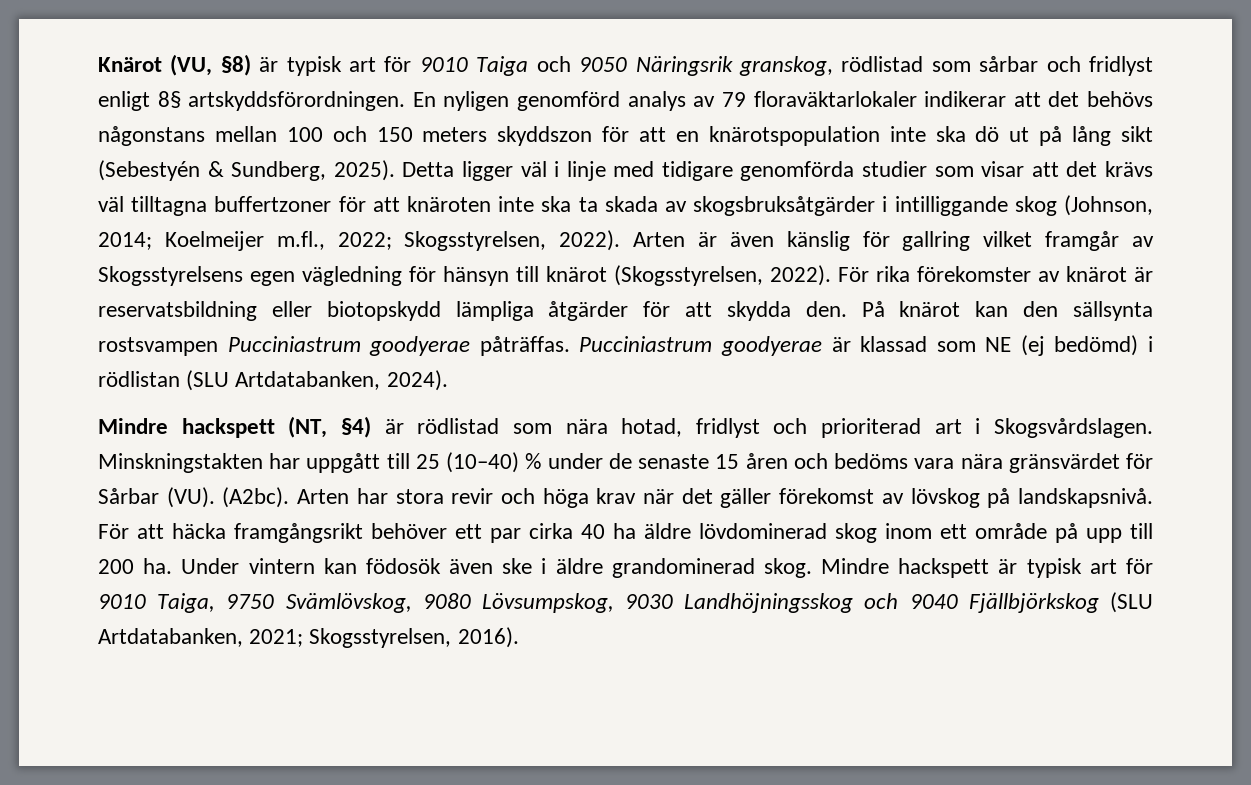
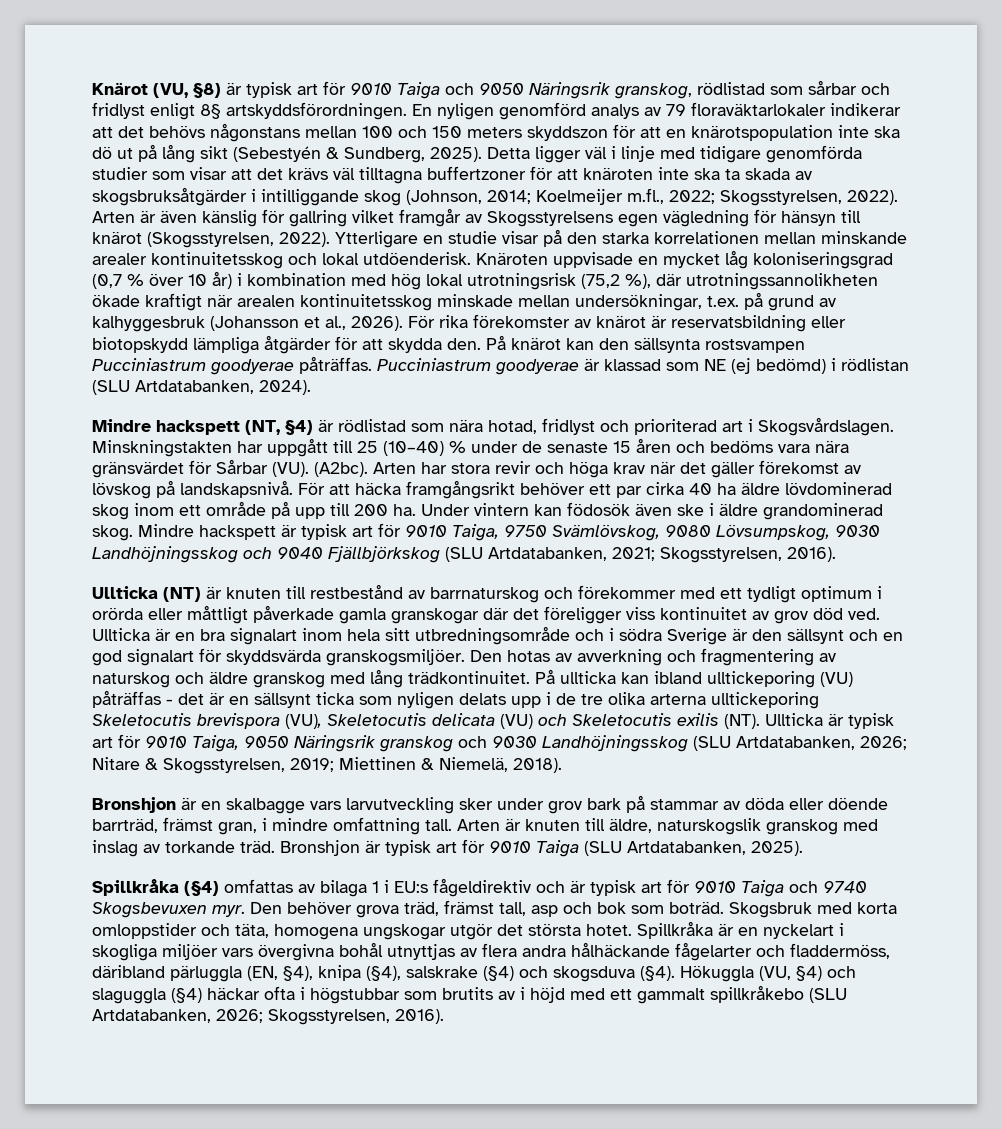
+ Ytterligare en studie visar på den starka korrelationen mellan minskande arealer kontinuitetsskog och lokal utdöenderisk. Knäroten uppvisade en mycket låg koloniseringsgrad (0,7 % över 10 år) i kombination med hög lokal utrotningsrisk (75,2 %), där utrotningssannolikheten ökade kraftigt när arealen kontinuitetsskog minskade mellan undersökningar, t.ex. på grund av kalhyggesbruk (Johansson et al., 2026).
+ Ullticka (NT) är knuten till restbestånd av barrnaturskog och förekommer med ett tydligt optimum i orörda eller måttligt påverkade gamla granskogar där det föreligger viss kontinuitet av grov död ved. Ullticka är en bra signalart inom hela sitt utbredningsområde och i södra Sverige är den sällsynt och en god signalart för skyddsvärda granskogsmiljöer. Den hotas av avverkning och fragmentering av naturskog och äldre granskog med lång trädkontinuitet. På ullticka kan ibland ulltickeporing (VU) påträffas - det är en sällsynt ticka som nyligen delats upp i de tre olika arterna ulltickeporing Skeletocutis brevispora (VU), Skeletocutis delicata (VU) och Skeletocutis exilis (NT). Ullticka är typisk art för 9010 Taiga, 9050 Näringsrik granskog och 9030 Landhöjningsskog (SLU Artdatabanken, 2026; Nitare & Skogsstyrelsen, 2019; Miettinen & Niemelä, 2018).
+ Bronshjon är en skalbagge vars larvutveckling sker under grov bark på stammar av döda eller döende barrträd, främst gran, i mindre omfattning tall. Arten är knuten till äldre, naturskogslik granskog med inslag av torkande träd. Bronshjon är typisk art för 9010 Taiga (SLU Artdatabanken, 2025).
+ Spillkråka (§4) omfattas av bilaga 1 i EU:s fågeldirektiv och är typisk art för 9010 Taiga och 9740 Skogsbevuxen myr. Den behöver grova träd, främst tall, asp och bok som boträd. Skogsbruk med korta omloppstider och täta, homogena ungskogar utgör det största hotet. Spillkråka är en nyckelart i skogliga miljöer vars övergivna bohål utnyttjas av flera andra hålhäckande fågelarter och fladdermöss, däribland pärluggla (EN, §4), knipa (§4), salskrake (§4) och skogsduva (§4). Hökuggla (VU, §4) och slaguggla (§4) häckar ofta i högstubbar som brutits av i höjd med ett gammalt spillkråkebo (SLU Artdatabanken, 2026; Skogsstyrelsen, 2016).

